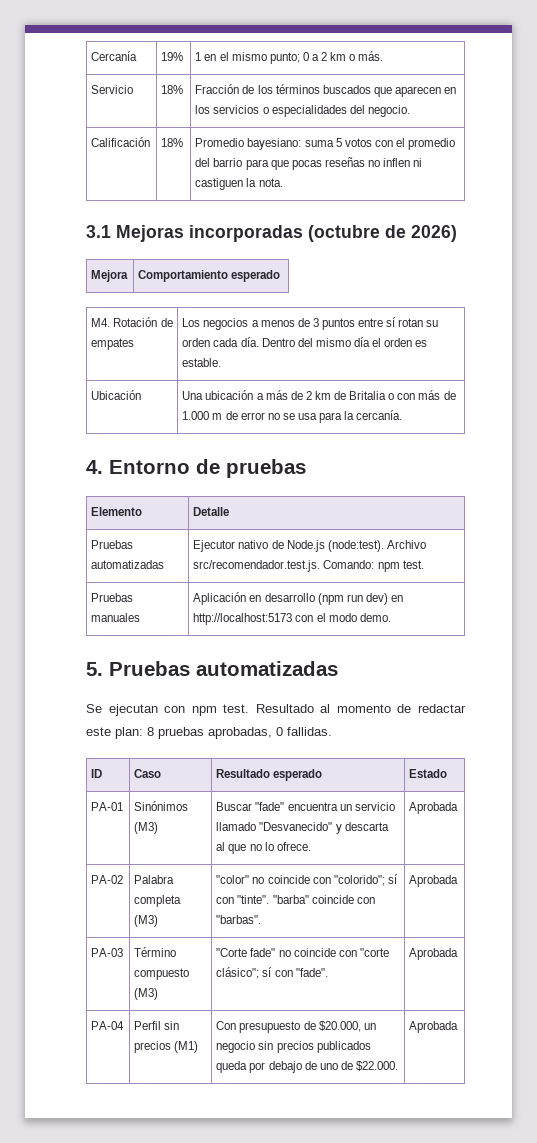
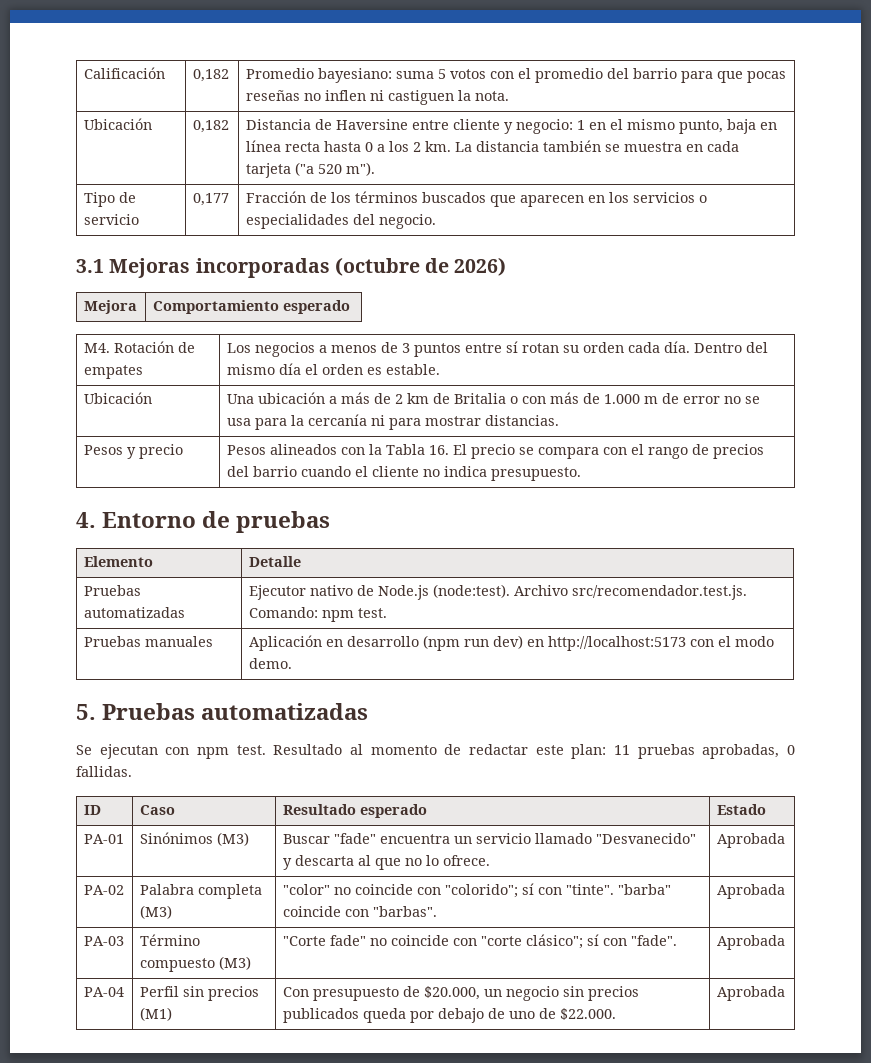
- Cercanía | 19% | 1 en el mismo punto; 0 a 2 km o más.
- Servicio | 18% | Fracción de los términos buscados que aparecen en los servicios o especialidades del negocio.
- Calificación | 18% | Promedio bayesiano: suma 5 votos con el promedio del barrio para que pocas reseñas no inflen ni castiguen la nota.
+ Calificación | 0,182 | Promedio bayesiano: suma 5 votos con el promedio del barrio para que pocas reseñas no inflen ni castiguen la nota.
+ Ubicación | 0,182 | Distancia de Haversine entre cliente y negocio: 1 en el mismo punto, baja en línea recta hasta 0 a los 2 km. La distancia también se muestra en cada tarjeta ("a 520 m").
+ Tipo de servicio | 0,177 | Fracción de los términos buscados que aparecen en los servicios o especialidades del negocio.
- Ubicación | Una ubicación a más de 2 km de Britalia o con más de 1.000 m de error no se usa para la cercanía.
+ Ubicación | Una ubicación a más de 2 km de Britalia o con más de 1.000 m de error no se usa para la cercanía ni para mostrar distancias.
+ Pesos y precio | Pesos alineados con la Tabla 16. El precio se compara con el rango de precios del barrio cuando el cliente no indica presupuesto.
- Resultado al momento de redactar este plan: 8 pruebas aprobadas, 0 fallidas.
+ Resultado al momento de redactar este plan: 11 pruebas aprobadas, 0 fallidas.

